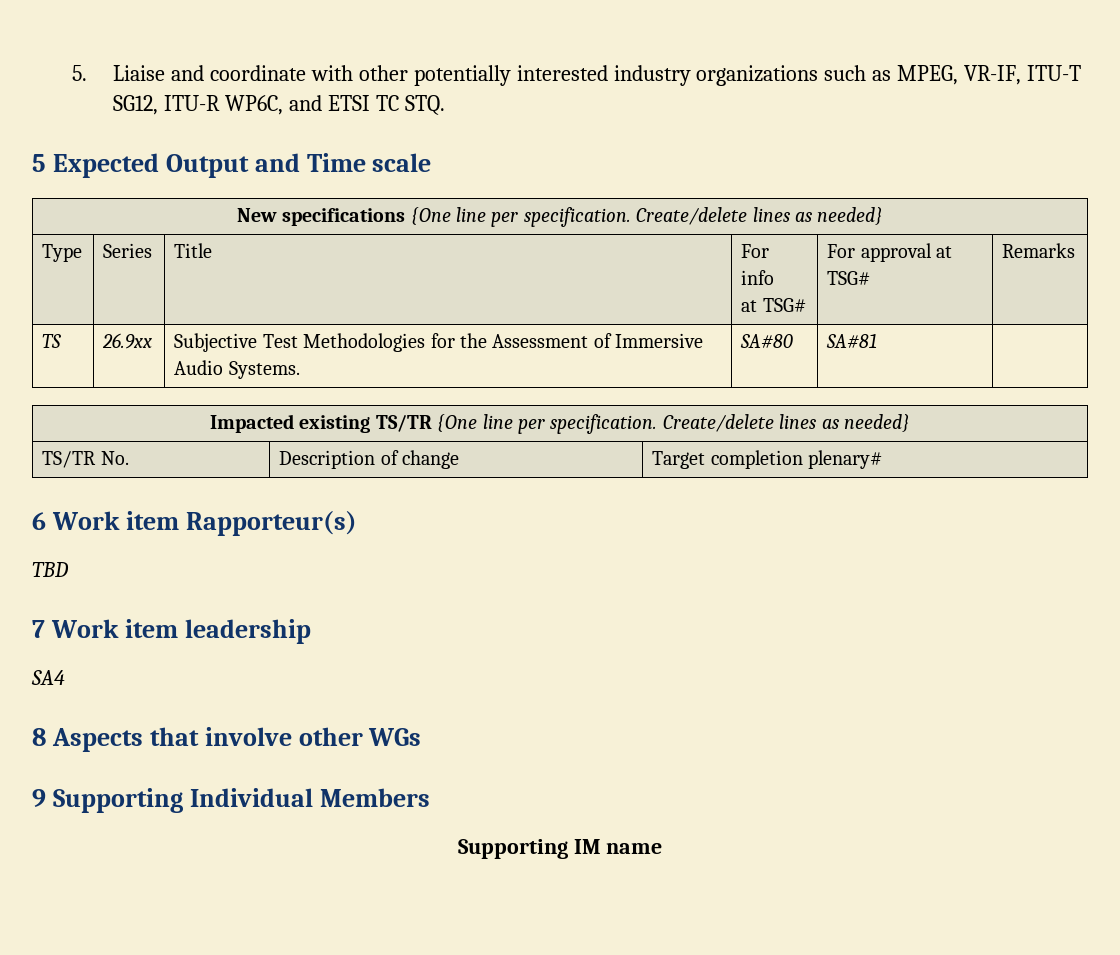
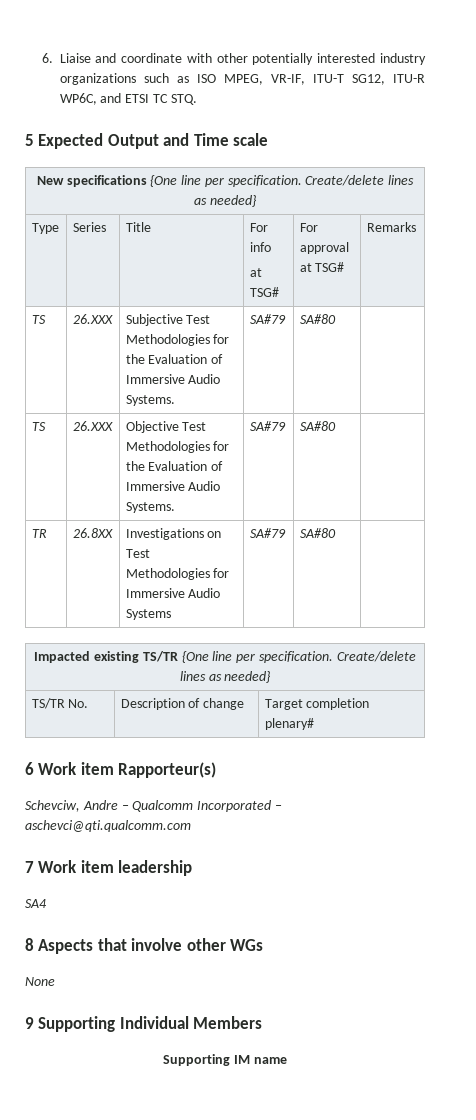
- 5. Liaise and coordinate with other potentially interested industry organizations such as MPEG, VR-IF, ITU-T SG12, ITU-R WP6C, and ETSI TC STQ.
+ 6. Liaise and coordinate with other potentially interested industry organizations such as ISO MPEG, VR-IF, ITU-T SG12, ITU-R WP6C, and ETSI TC STQ.
- TS | 26.9xx | Subjective Test Methodologies for the Assessment of Immersive Audio Systems. | SA#80 | SA#81 |
+ TS | 26.XXX | Subjective Test Methodologies for the Evaluation of Immersive Audio Systems. | SA#79 | SA#80 |
+ TS | 26.XXX | Objective Test Methodologies for the Evaluation of Immersive Audio Systems. | SA#79 | SA#80 |
+ TR | 26.8XX | Investigations on Test Methodologies for Immersive Audio Systems | SA#79 | SA#80 |
- TBD
+ Schevciw, Andre – Qualcomm Incorporated – aschevci@qti.qualcomm.com
+ None

